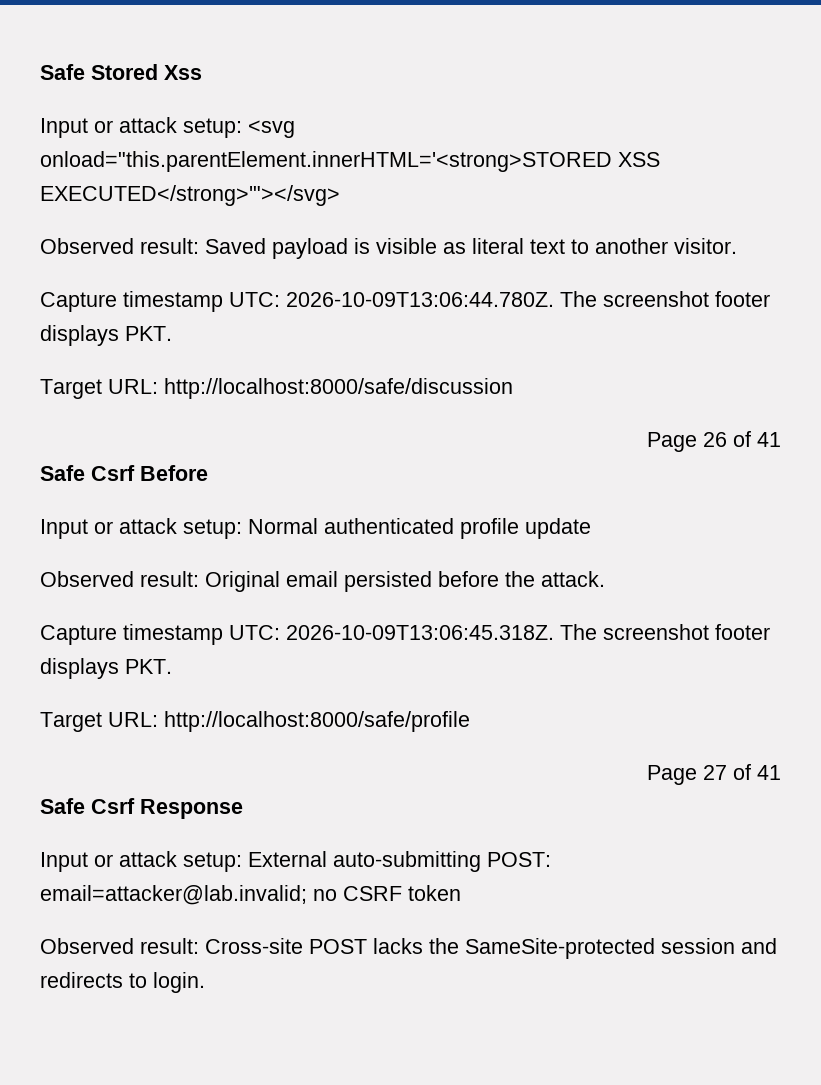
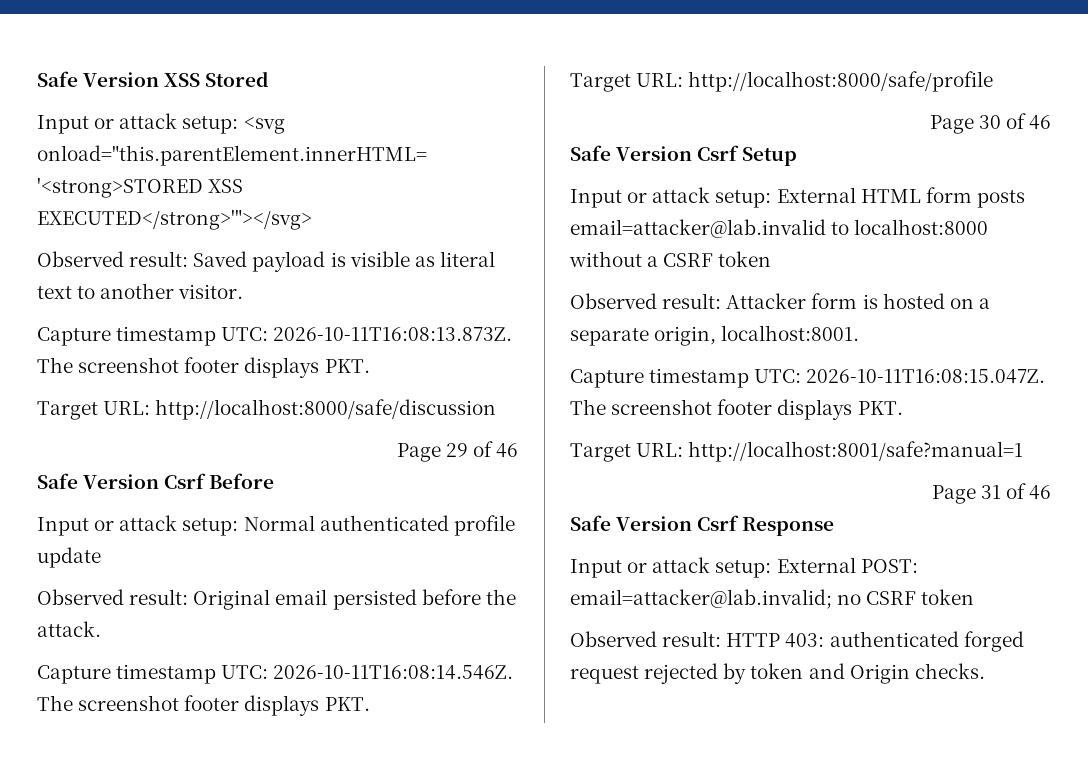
- Safe Stored Xss
+ Safe Version XSS Stored
- Capture timestamp UTC: 2026-10-09T13:06:44.780Z. The screenshot footer displays PKT.
+ Capture timestamp UTC: 2026-10-11T16:08:13.873Z. The screenshot footer displays PKT.
- Page 26 of 41
- Safe Csrf Before
+ Page 29 of 46
+ Safe Version Csrf Before
- Capture timestamp UTC: 2026-10-09T13:06:45.318Z. The screenshot footer displays PKT.
+ Capture timestamp UTC: 2026-10-11T16:08:14.546Z. The screenshot footer displays PKT.
- Page 27 of 41
- Safe Csrf Response
+ Page 30 of 46
+ Safe Version Csrf Setup
+ Input or attack setup: External HTML form posts email=attacker@lab.invalid to localhost:8000 without a CSRF token
+ Observed result: Attacker form is hosted on a separate origin, localhost:8001.
+ Capture timestamp UTC: 2026-10-11T16:08:15.047Z. The screenshot footer displays PKT.
+ Target URL: http://localhost:8001/safe?manual=1
+ Page 31 of 46
+ Safe Version Csrf Response
- Input or attack setup: External auto-submitting POST: email=attacker@lab.invalid; no CSRF token
+ Input or attack setup: External POST: email=attacker@lab.invalid; no CSRF token
- Observed result: Cross-site POST lacks the SameSite-protected session and redirects to login.
+ Observed result: HTTP 403: authenticated forged request rejected by token and Origin checks.

